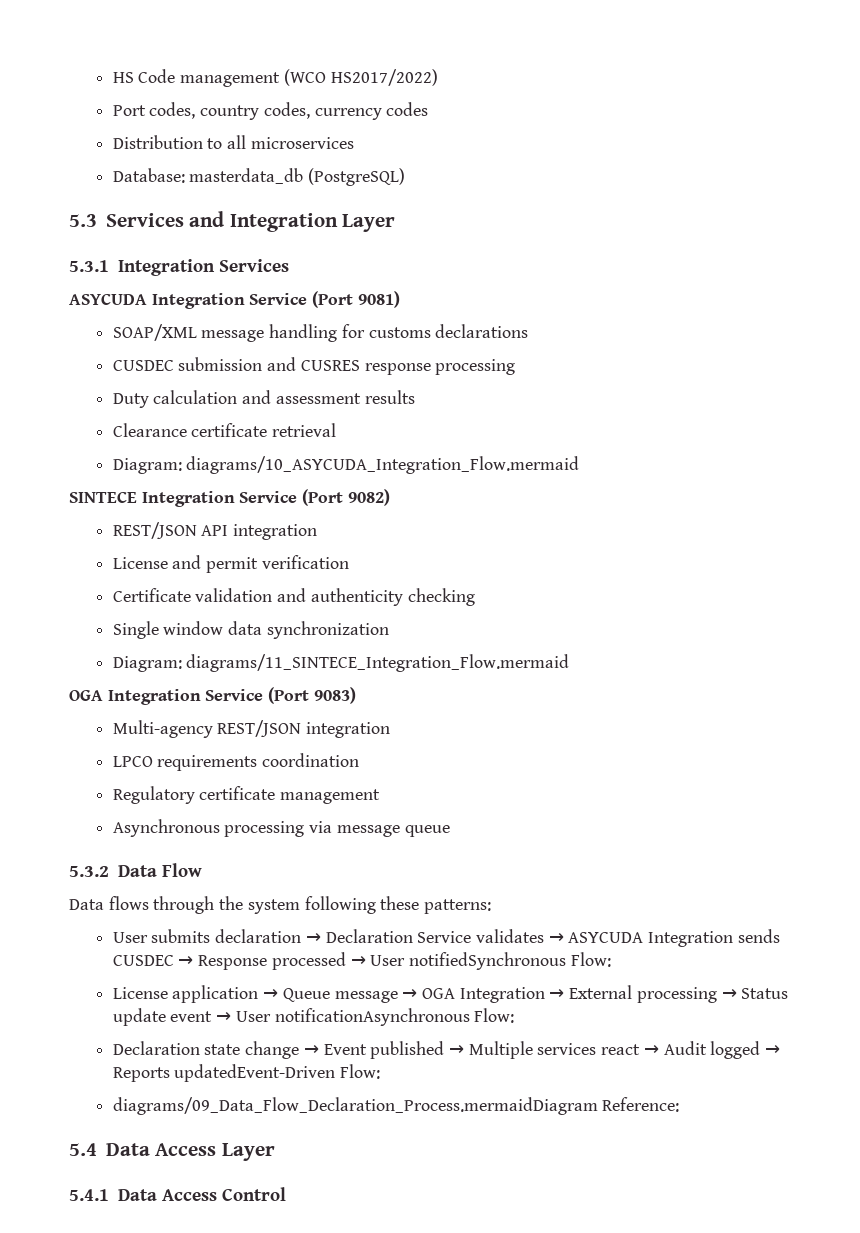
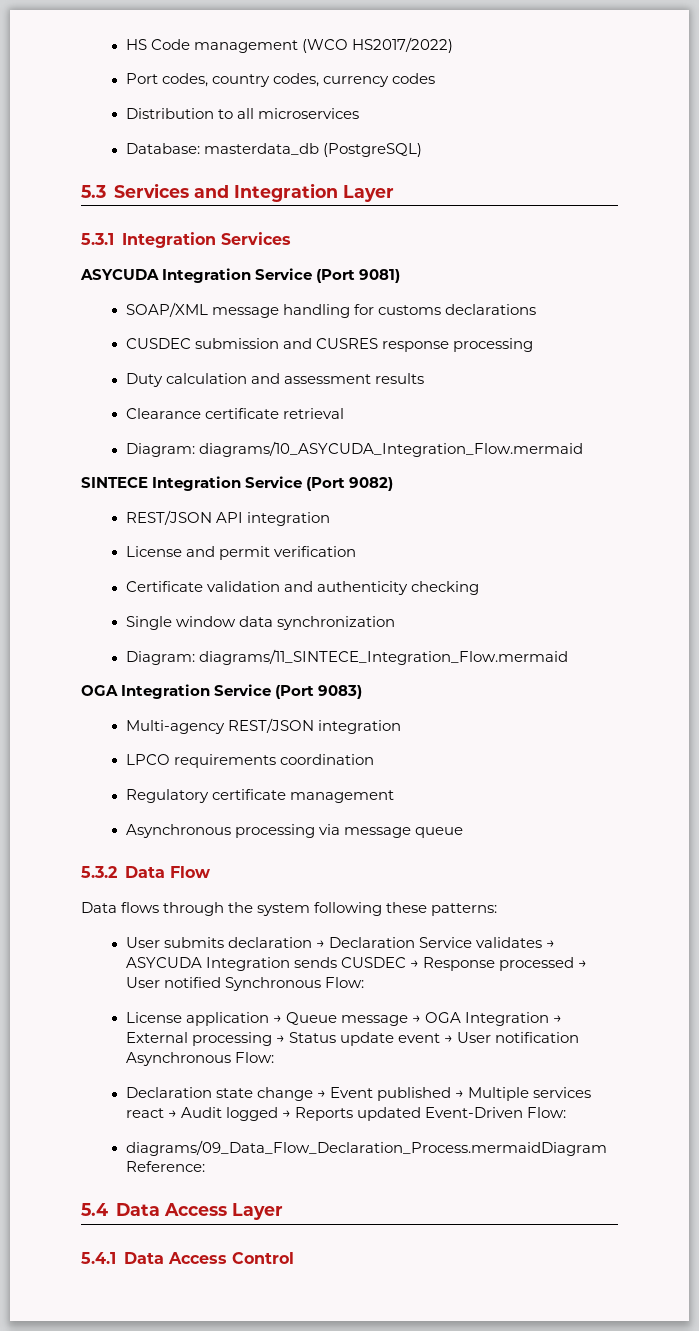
- User submits declaration → Declaration Service validates → ASYCUDA Integration sends CUSDEC → Response processed → User notifiedSynchronous Flow:
+ User submits declaration → Declaration Service validates → ASYCUDA Integration sends CUSDEC → Response processed → User notified Synchronous Flow:
- License application → Queue message → OGA Integration → External processing → Status update event → User notificationAsynchronous Flow:
+ License application → Queue message → OGA Integration → External processing → Status update event → User notification Asynchronous Flow:
- Declaration state change → Event published → Multiple services react → Audit logged → Reports updatedEvent-Driven Flow:
+ Declaration state change → Event published → Multiple services react → Audit logged → Reports updated Event-Driven Flow:

